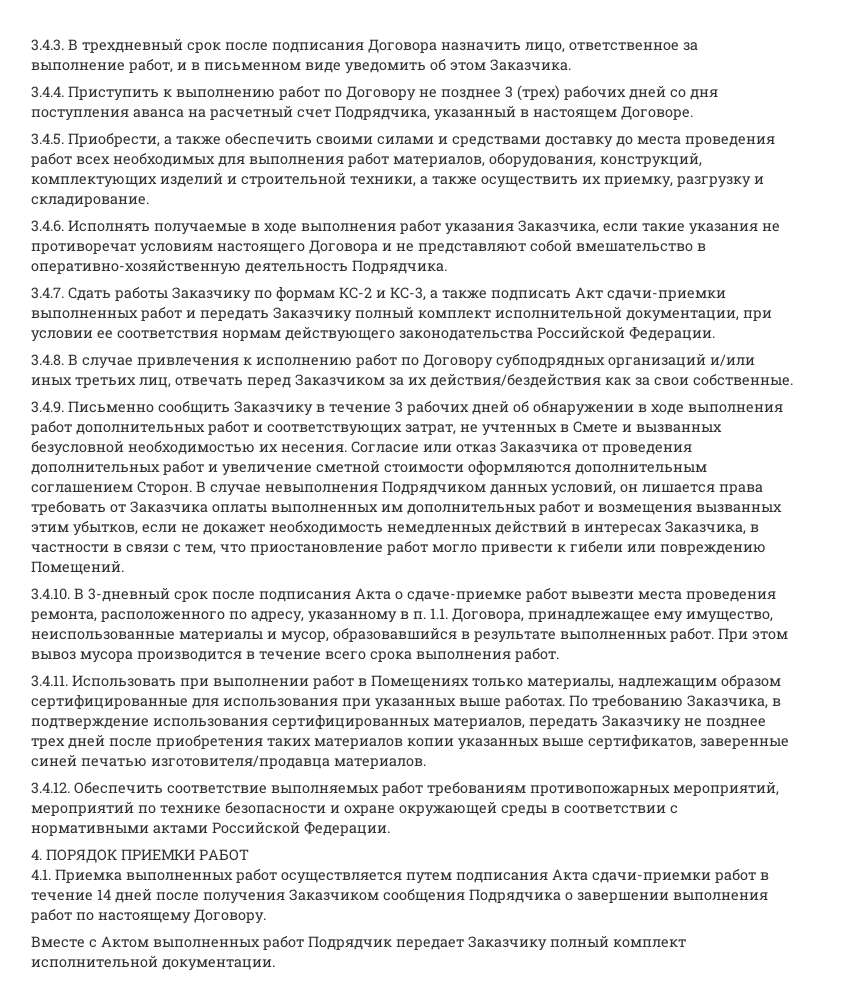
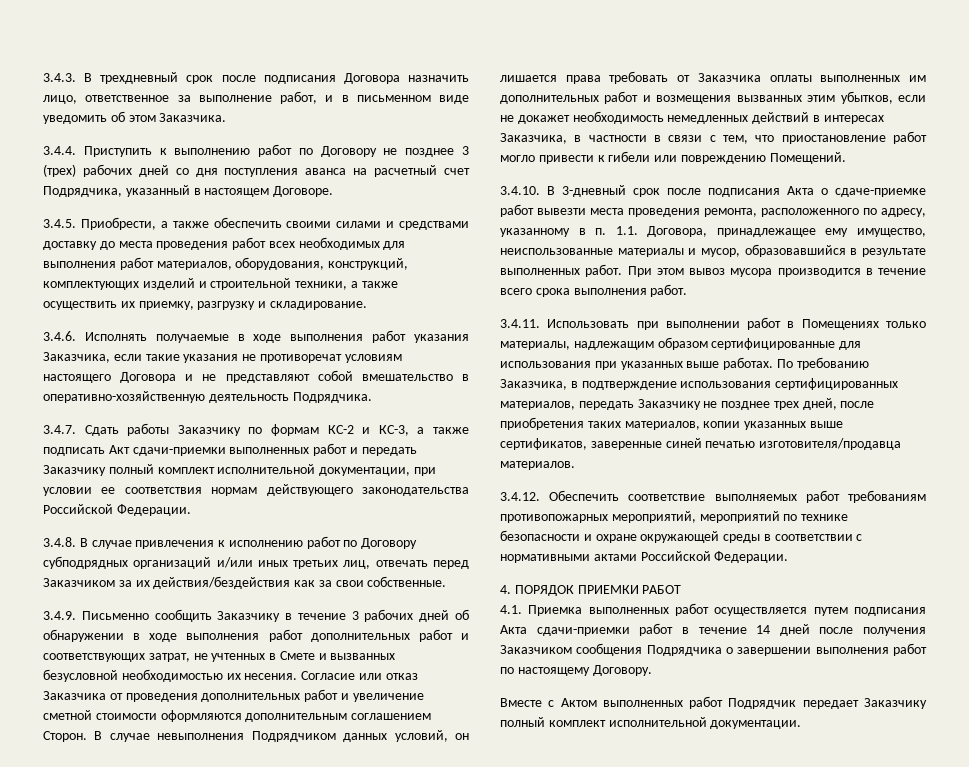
- По требованию Заказчика, в подтверждение использования сертифицированных материалов, передать Заказчику не позднее трех дней после приобретения таких материалов копии указанных выше сертификатов, заверенные синей печатью изготовителя/продавца материалов.
+ По требованию Заказчика, в подтверждение использования сертифицированных материалов, передать Заказчику не позднее трех дней, после приобретения таких материалов, копии указанных выше сертификатов, заверенные синей печатью изготовителя/продавца материалов.

